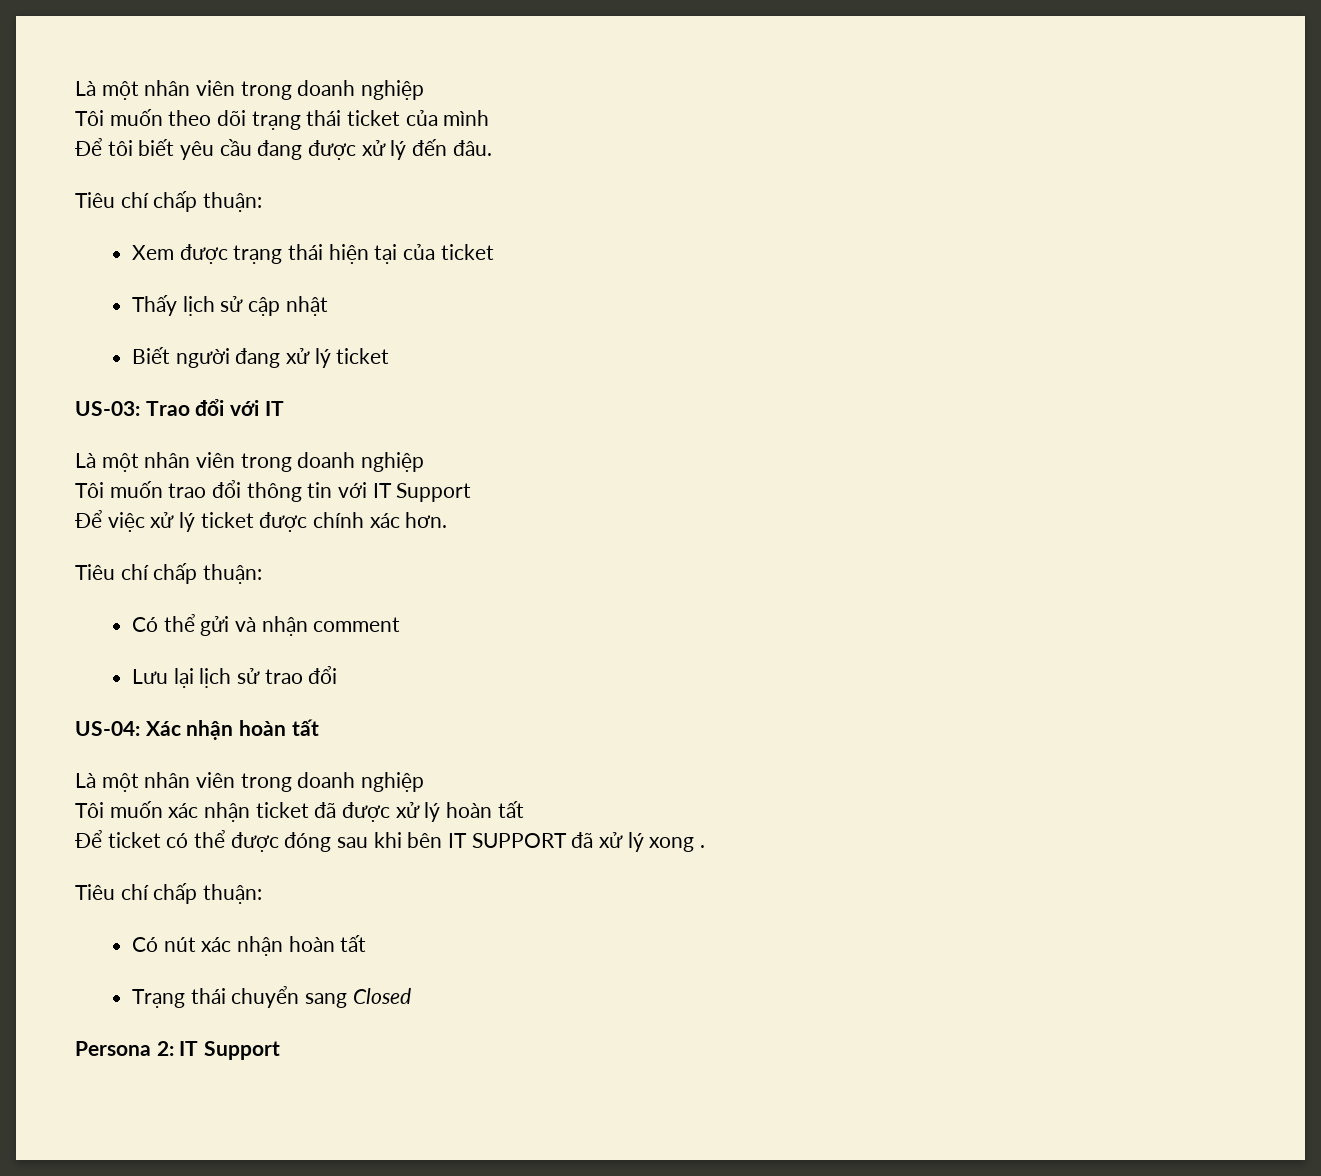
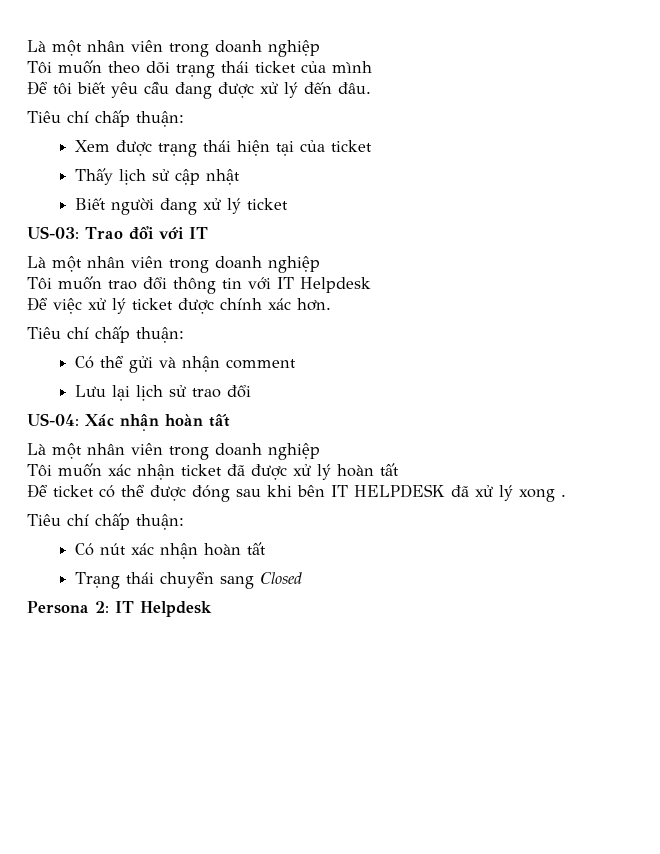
- Tôi muốn trao đổi thông tin với IT Support
+ Tôi muốn trao đổi thông tin với IT Helpdesk
- Để ticket có thể được đóng sau khi bên IT SUPPORT đã xử lý xong .
+ Để ticket có thể được đóng sau khi bên IT HELPDESK đã xử lý xong .
- Persona 2: IT Support
+ Persona 2: IT Helpdesk

